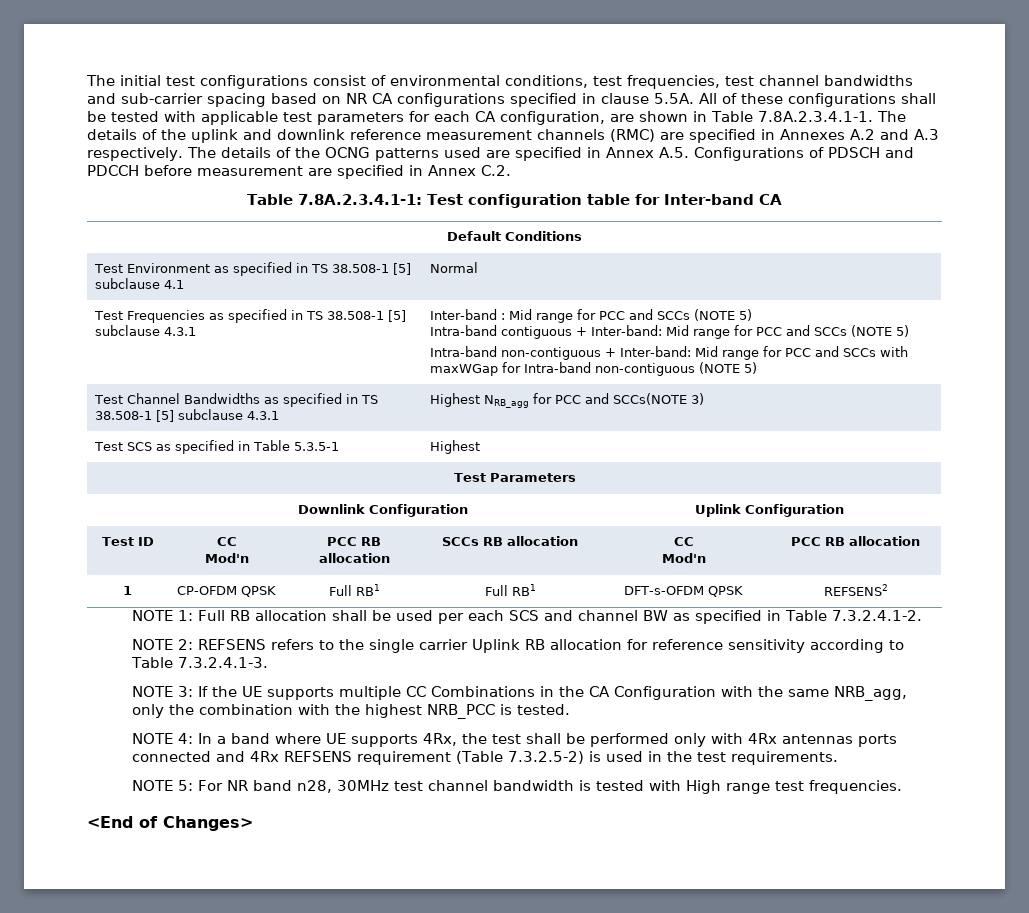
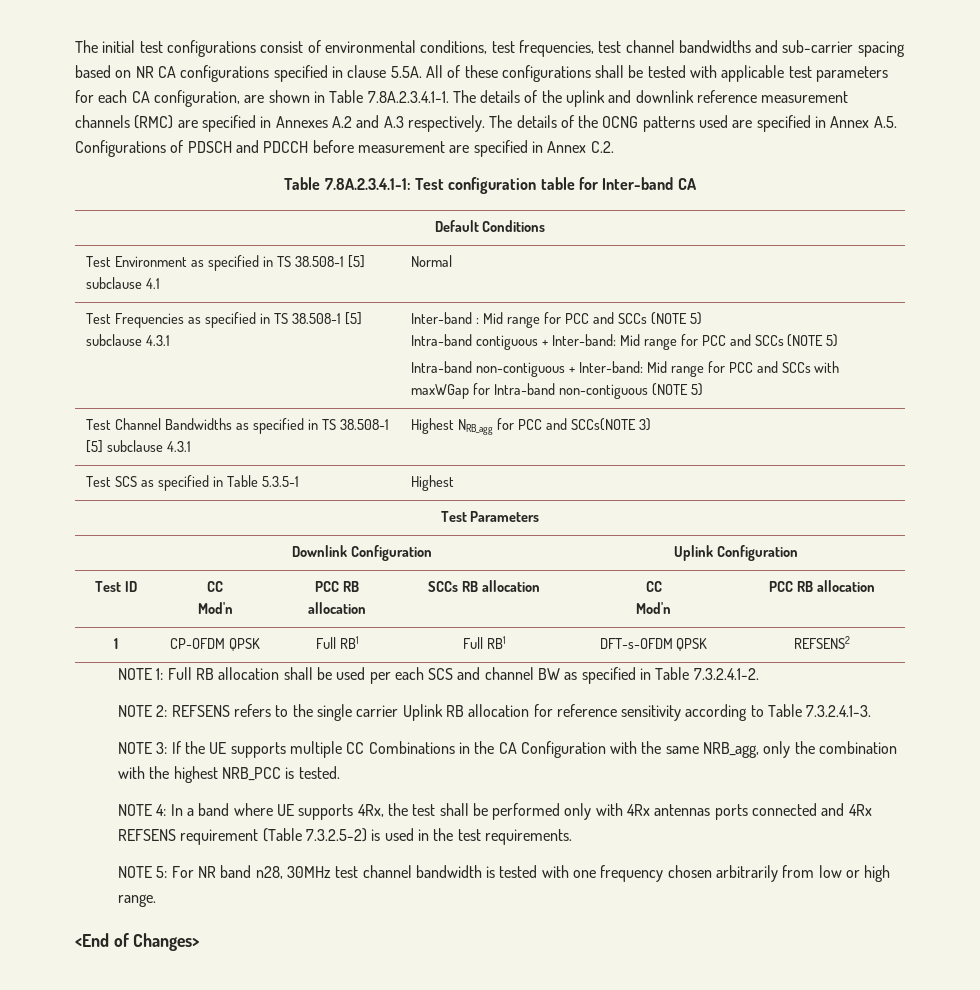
- NOTE 5: For NR band n28, 30MHz test channel bandwidth is tested with High range test frequencies.
+ NOTE 5: For NR band n28, 30MHz test channel bandwidth is tested with one frequency chosen arbitrarily from low or high range.

